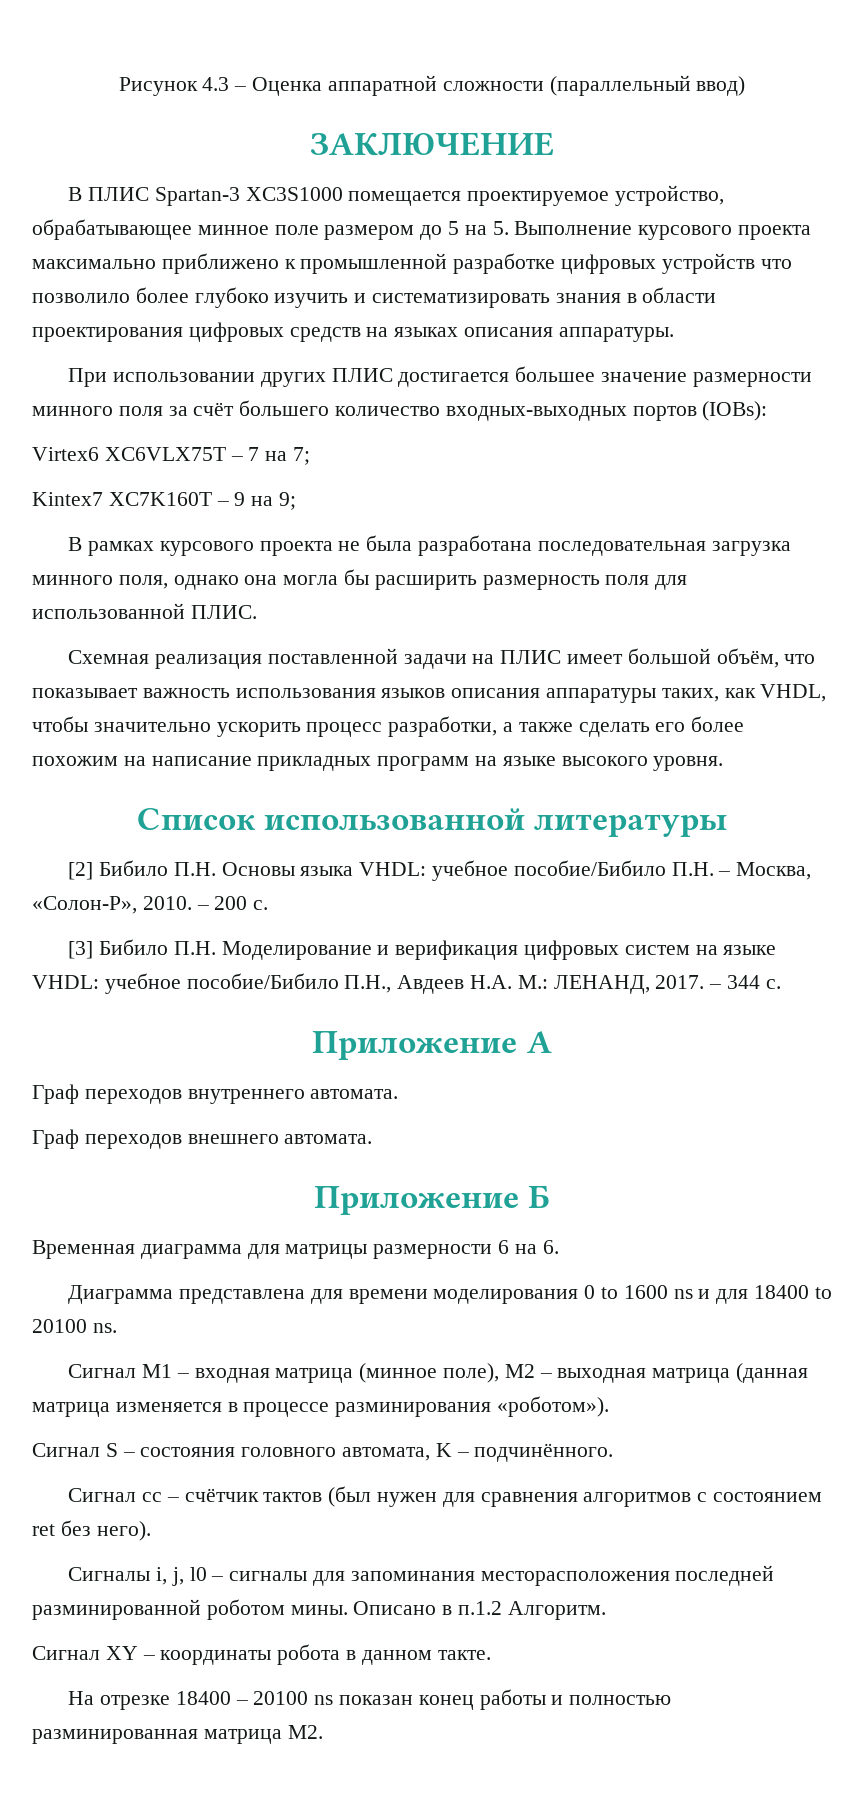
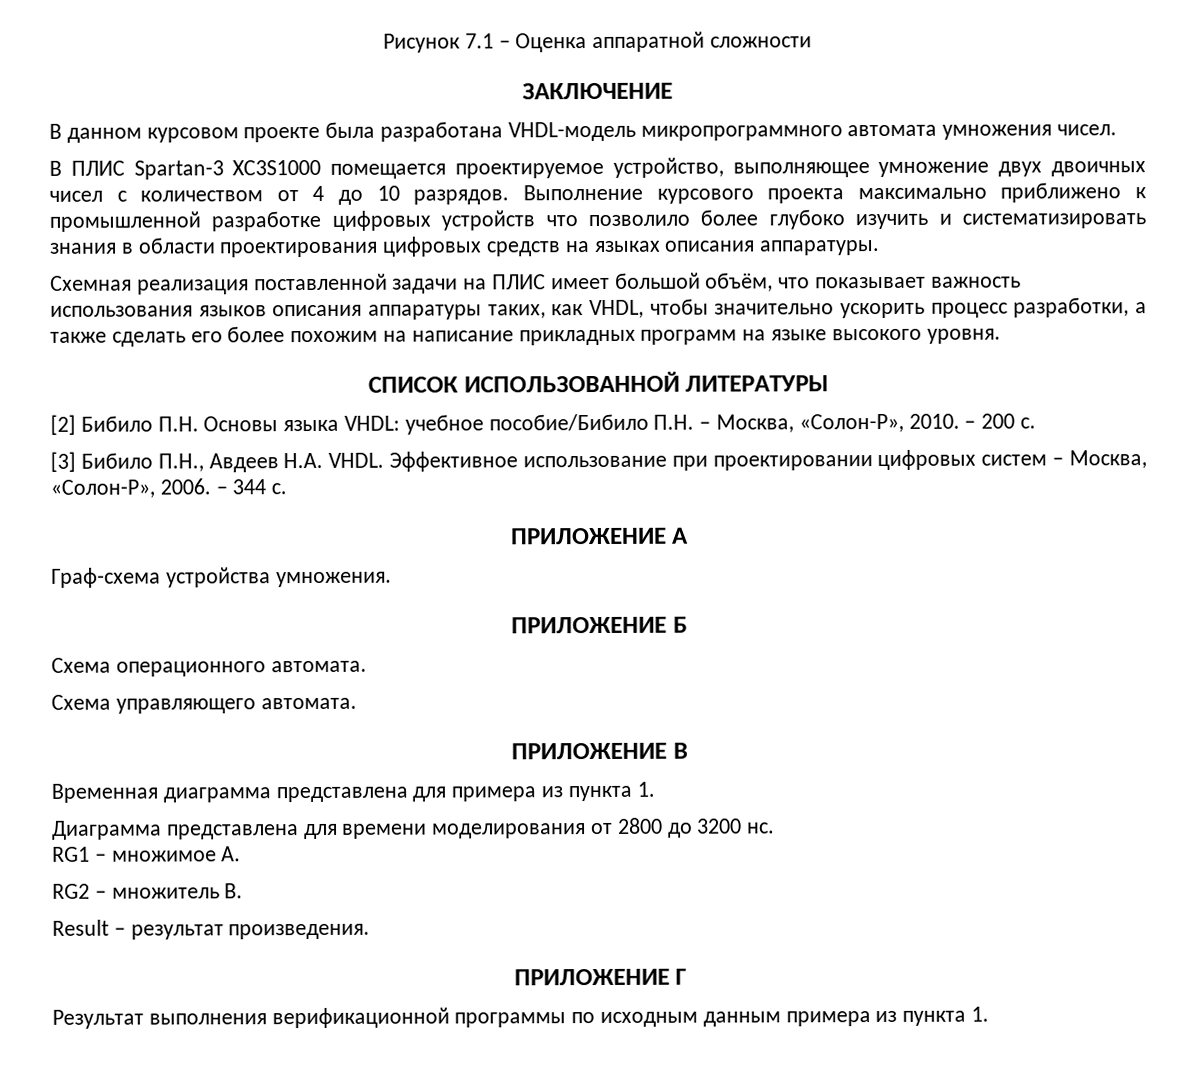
- Рисунок 4.3 – Оценка аппаратной сложности (параллельный ввод)
+ Рисунок 7.1 – Оценка аппаратной сложности
+ В данном курсовом проекте была разработана VHDL-модель микропрограммного автомата умножения чисел.
- В ПЛИС Spartan-3 XC3S1000 помещается проектируемое устройство, обрабатывающее минное поле размером до 5 на 5. Выполнение курсового проекта максимально приближено к промышленной разработке цифровых устройств что позволило более глубоко изучить и систематизировать знания в области проектирования цифровых средств на языках описания аппаратуры.
+ В ПЛИС Spartan-3 XC3S1000 помещается проектируемое устройство, выполняющее умножение двух двоичных чисел с количеством от 4 до 10 разрядов. Выполнение курсового проекта максимально приближено к промышленной разработке цифровых устройств что позволило более глубоко изучить и систематизировать знания в области проектирования цифровых средств на языках описания аппаратуры.
- При использовании других ПЛИС достигается большее значение размерности минного поля за счёт большего количество входных-выходных портов (IOBs):
- Virtex6 XC6VLX75T – 7 на 7;
- Kintex7 XC7K160T – 9 на 9;
- В рамках курсового проекта не была разработана последовательная загрузка минного поля, однако она могла бы расширить размерность поля для использованной ПЛИС.
- Список использованной литературы
+ СПИСОК ИСПОЛЬЗОВАННОЙ ЛИТЕРАТУРЫ
- [3] Бибило П.Н. Моделирование и верификация цифровых систем на языке VHDL: учебное пособие/Бибило П.Н., Авдеев Н.А. М.: ЛЕНАНД, 2017.
+ [3] Бибило П.Н., Авдеев Н.А. VHDL. Эффективное использование при проектировании цифровых систем – Москва, «Солон-Р», 2006.
- Приложение А
+ ПРИЛОЖЕНИЕ А
- Граф переходов внутреннего автомата.
- Граф переходов внешнего автомата.
- Приложение Б
+ Граф-схема устройства умножения.
+ ПРИЛОЖЕНИЕ Б
+ Схема операционного автомата.
+ Схема управляющего автомата.
+ ПРИЛОЖЕНИЕ В
- Временная диаграмма для матрицы размерности 6 на 6.
+ Временная диаграмма представлена для примера из пункта 1.
- Диаграмма представлена для времени моделирования 0 to 1600 ns и для 18400 to 20100 ns.
- Сигнал M1 – входная матрица (минное поле), M2 – выходная матрица (данная матрица изменяется в процессе разминирования «роботом»).
- Сигнал S – состояния головного автомата, K – подчинённого.
- Сигнал сс – счётчик тактов (был нужен для сравнения алгоритмов с состоянием ret без него).
- Сигналы i, j, l0 – сигналы для запоминания месторасположения последней разминированной роботом мины. Описано в п.1.2 Алгоритм.
- Сигнал XY – координаты робота в данном такте.
- На отрезке 18400 – 20100 ns показан конец работы и полностью разминированная матрица M2.
+ Диаграмма представлена для времени моделирования от 2800 до 3200 нс.
+ RG1 – множимое A.
+ RG2 – множитель B.
+ Result – результат произведения.
+ ПРИЛОЖЕНИЕ Г
+ Результат выполнения верификационной программы по исходным данным примера из пункта 1.

